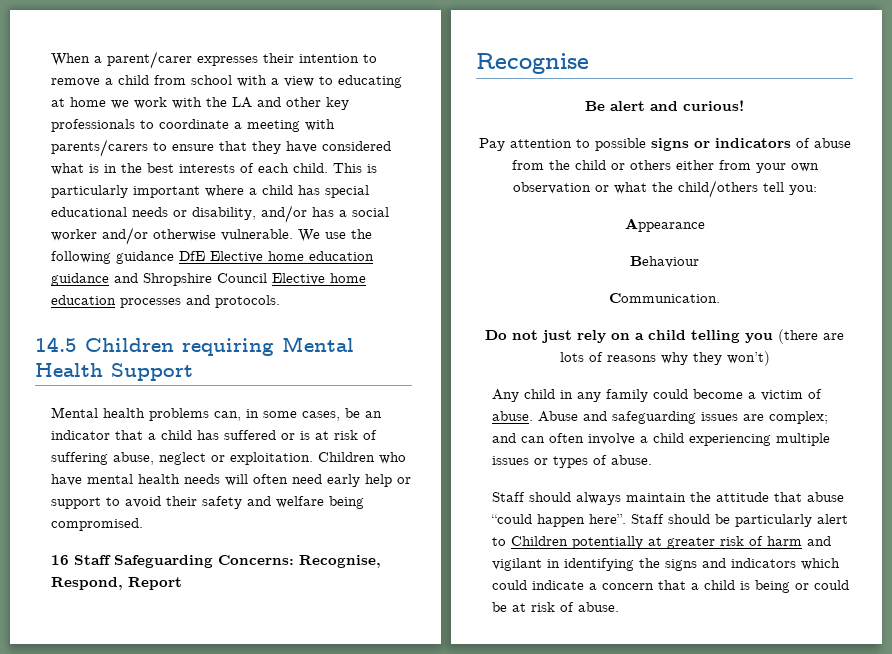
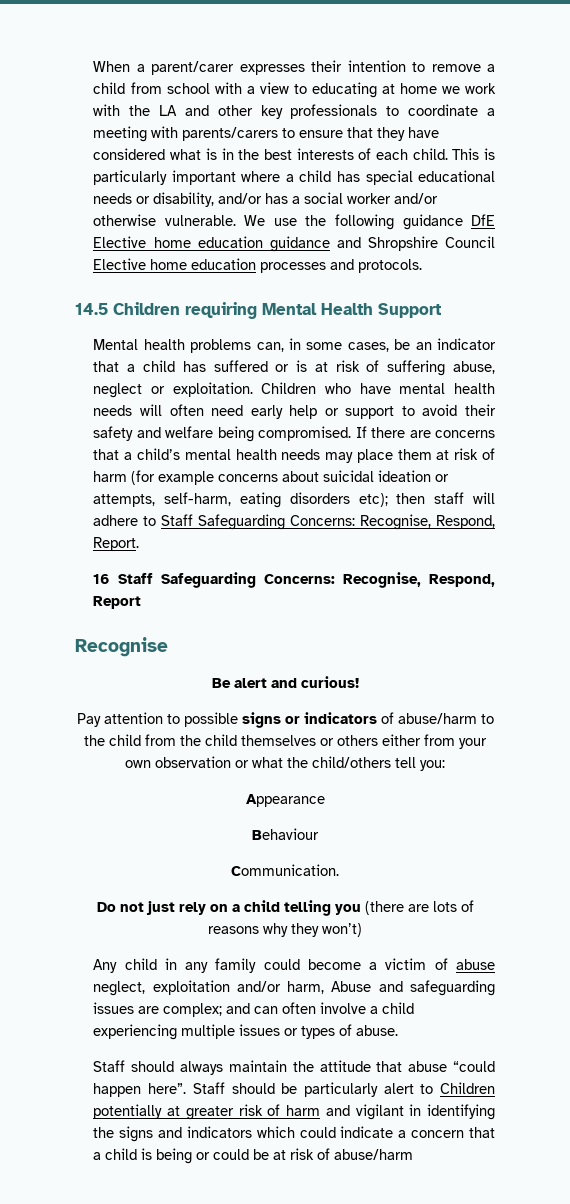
+ If there are concerns that a child’s mental health needs may place them at risk of harm (for example concerns about suicidal ideation or attempts, self-harm, eating disorders etc); then staff will adhere to Staff Safeguarding Concerns: Recognise, Respond, Report.
- Pay attention to possible signs or indicators of abuse from the child or others either from your own observation or what the child/others tell you:
+ Pay attention to possible signs or indicators of abuse/harm to the child from the child themselves or others either from your own observation or what the child/others tell you:
- Any child in any family could become a victim of abuse. Abuse and safeguarding issues are complex; and can often involve a child experiencing multiple issues or types of abuse.
+ Any child in any family could become a victim of abuse neglect, exploitation and/or harm, Abuse and safeguarding issues are complex; and can often involve a child experiencing multiple issues or types of abuse.
- Staff should be particularly alert to Children potentially at greater risk of harm and vigilant in identifying the signs and indicators which could indicate a concern that a child is being or could be at risk of abuse.
+ Staff should be particularly alert to Children potentially at greater risk of harm and vigilant in identifying the signs and indicators which could indicate a concern that a child is being or could be at risk of abuse/harm

